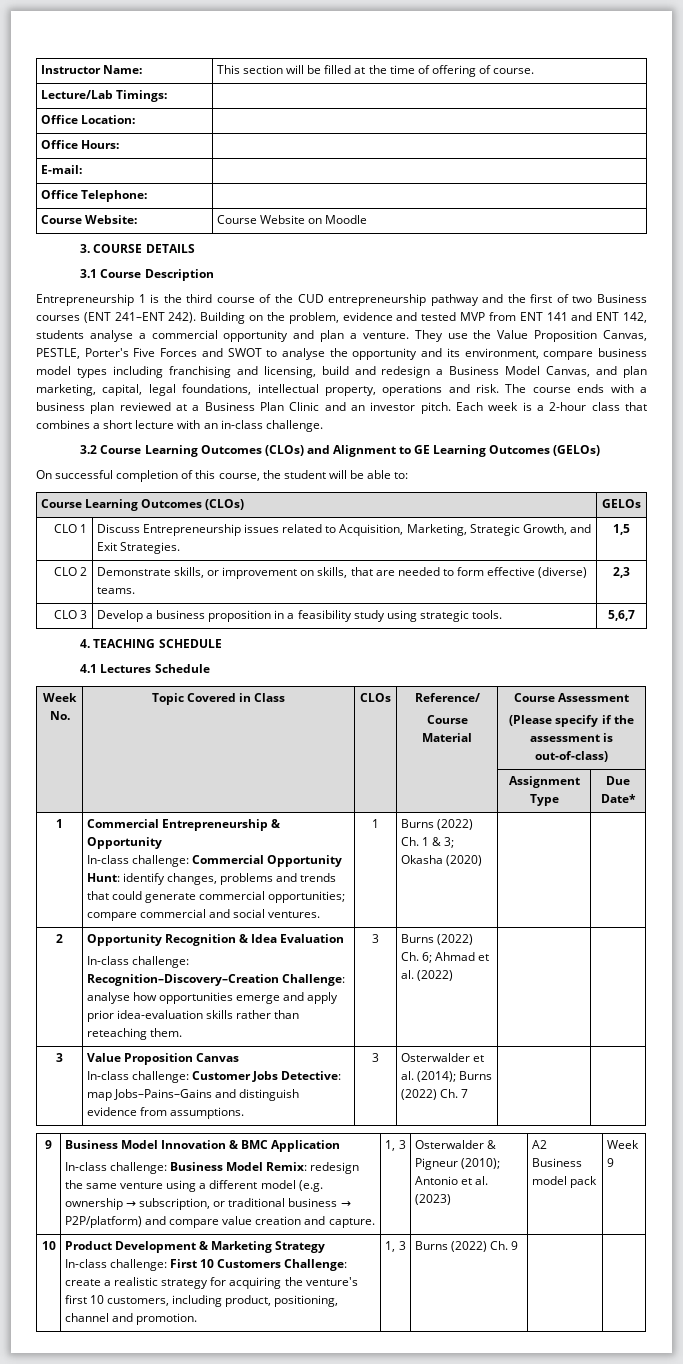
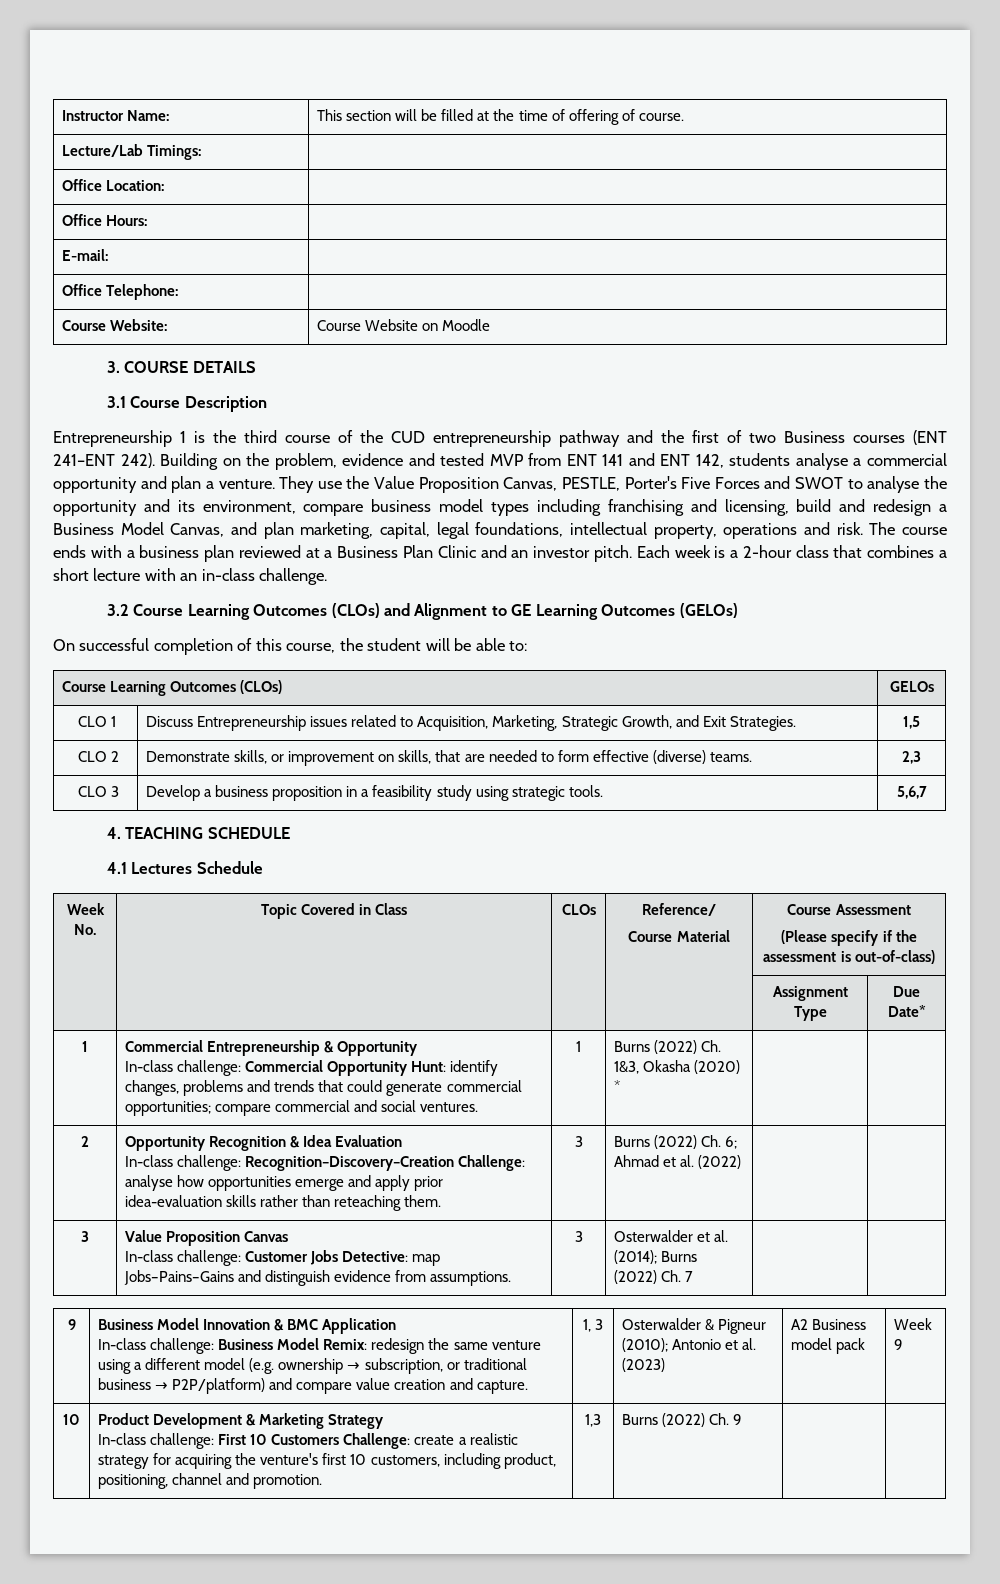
  1 | Commercial Entrepreneurship & Opportunity
- In-class challenge: Commercial Opportunity Hunt: identify changes, problems and trends that could generate commercial opportunities; compare commercial and social ventures. | 1 | Burns (2022) Ch. 1 & 3; Okasha (2020) | |
+ In-class challenge: Commercial Opportunity Hunt: identify changes, problems and trends that could generate commercial opportunities; compare commercial and social ventures. | 1 | Burns (2022) Ch. 1&3, Okasha (2020) * | |
  10 | Product Development & Marketing Strategy
- In-class challenge: First 10 Customers Challenge: create a realistic strategy for acquiring the venture's first 10 customers, including product, positioning, channel and promotion. | 1, 3 | Burns (2022) Ch. 9 | |
+ In-class challenge: First 10 Customers Challenge: create a realistic strategy for acquiring the venture's first 10 customers, including product, positioning, channel and promotion. | 1,3 | Burns (2022) Ch. 9 | |

